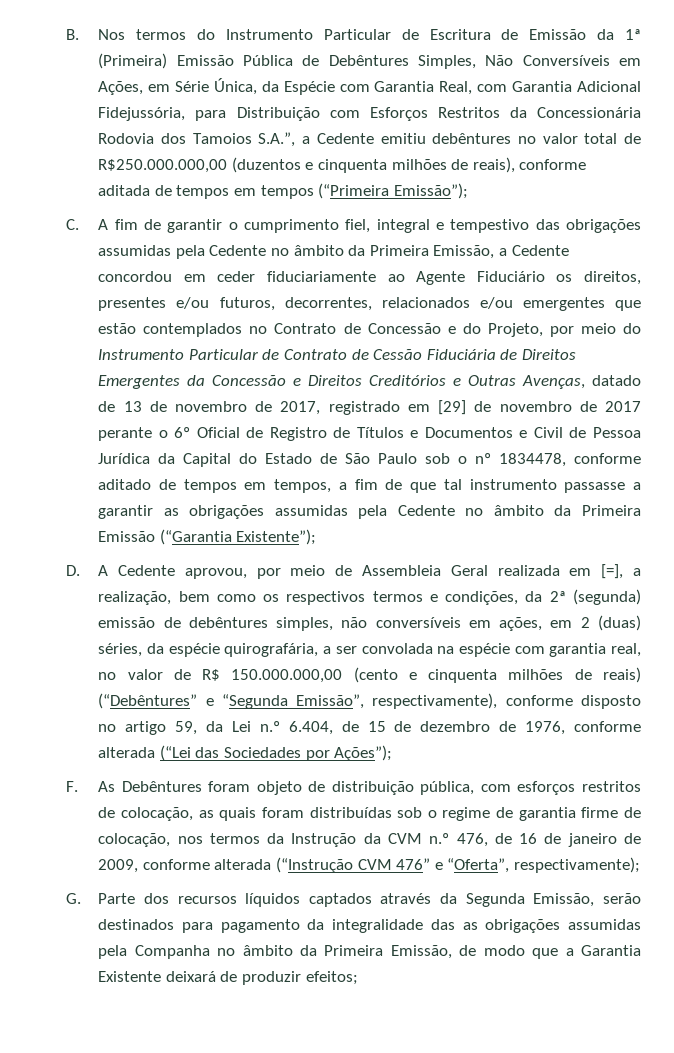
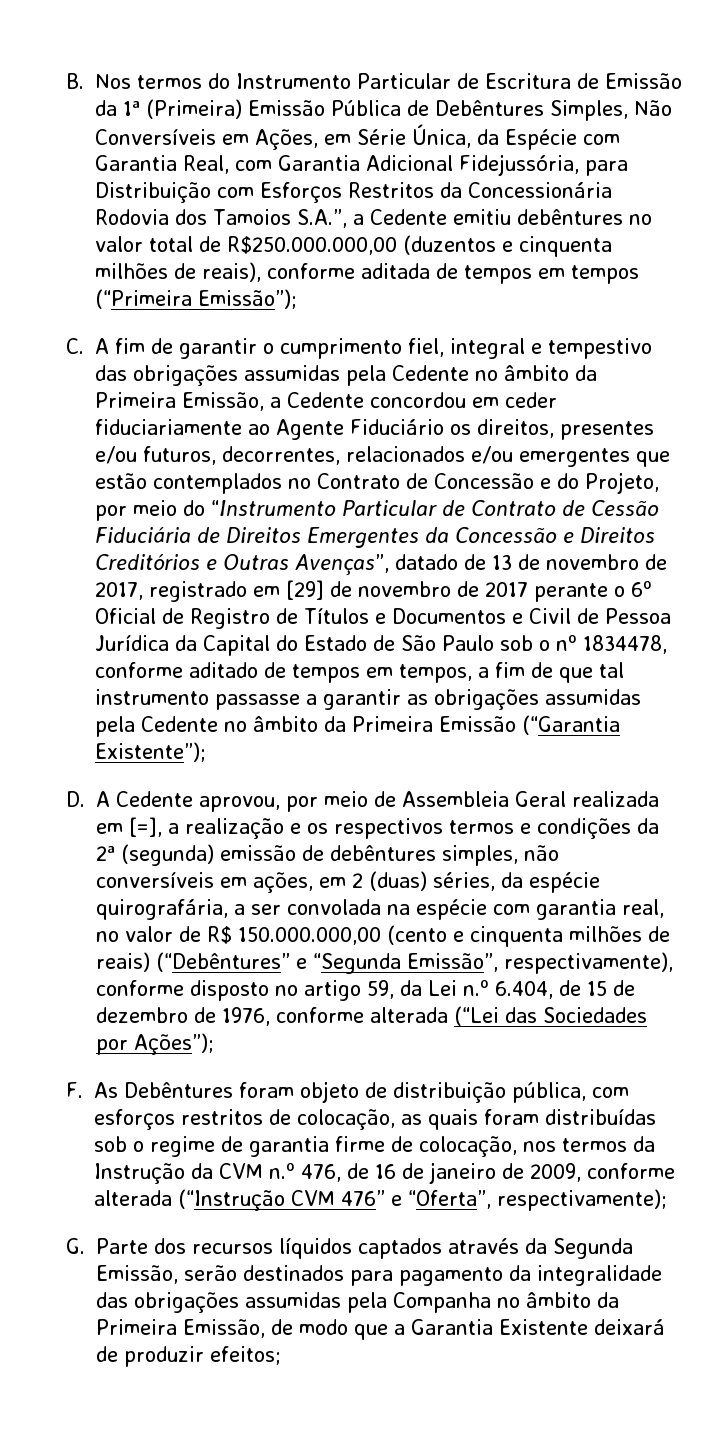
- C. A fim de garantir o cumprimento fiel, integral e tempestivo das obrigações assumidas pela Cedente no âmbito da Primeira Emissão, a Cedente concordou em ceder fiduciariamente ao Agente Fiduciário os direitos, presentes e/ou futuros, decorrentes, relacionados e/ou emergentes que estão contemplados no Contrato de Concessão e do Projeto, por meio do Instrumento Particular de Contrato de Cessão Fiduciária de Direitos Emergentes da Concessão e Direitos Creditórios e Outras Avenças, datado de 13 de novembro de 2017, registrado em [29] de novembro de 2017 perante o 6º Oficial de Registro de Títulos e Documentos e Civil de Pessoa Jurídica da Capital do Estado de São Paulo sob o nº 1834478, conforme aditado de tempos em tempos, a fim de que tal instrumento passasse a garantir as obrigações assumidas pela Cedente no âmbito da Primeira Emissão (“Garantia Existente”);
+ C. A fim de garantir o cumprimento fiel, integral e tempestivo das obrigações assumidas pela Cedente no âmbito da Primeira Emissão, a Cedente concordou em ceder fiduciariamente ao Agente Fiduciário os direitos, presentes e/ou futuros, decorrentes, relacionados e/ou emergentes que estão contemplados no Contrato de Concessão e do Projeto, por meio do “Instrumento Particular de Contrato de Cessão Fiduciária de Direitos Emergentes da Concessão e Direitos Creditórios e Outras Avenças”, datado de 13 de novembro de 2017, registrado em [29] de novembro de 2017 perante o 6º Oficial de Registro de Títulos e Documentos e Civil de Pessoa Jurídica da Capital do Estado de São Paulo sob o nº 1834478, conforme aditado de tempos em tempos, a fim de que tal instrumento passasse a garantir as obrigações assumidas pela Cedente no âmbito da Primeira Emissão (“Garantia Existente”);
- D. A Cedente aprovou, por meio de Assembleia Geral realizada em [=], a realização, bem como os respectivos termos e condições, da 2ª (segunda) emissão de debêntures simples, não conversíveis em ações, em 2 (duas) séries, da espécie quirografária, a ser convolada na espécie com garantia real, no valor de R$ 150.000.000,00 (cento e cinquenta milhões de reais) (“Debêntures” e “Segunda Emissão”, respectivamente), conforme disposto no artigo 59, da Lei n.º 6.404, de 15 de dezembro de 1976, conforme alterada (“Lei das Sociedades por Ações”);
+ D. A Cedente aprovou, por meio de Assembleia Geral realizada em [=], a realização e os respectivos termos e condições da 2ª (segunda) emissão de debêntures simples, não conversíveis em ações, em 2 (duas) séries, da espécie quirografária, a ser convolada na espécie com garantia real, no valor de R$ 150.000.000,00 (cento e cinquenta milhões de reais) (“Debêntures” e “Segunda Emissão”, respectivamente), conforme disposto no artigo 59, da Lei n.º 6.404, de 15 de dezembro de 1976, conforme alterada (“Lei das Sociedades por Ações”);
- G. Parte dos recursos líquidos captados através da Segunda Emissão, serão destinados para pagamento da integralidade das as obrigações assumidas pela Companha no âmbito da Primeira Emissão, de modo que a Garantia Existente deixará de produzir efeitos;
+ G. Parte dos recursos líquidos captados através da Segunda Emissão, serão destinados para pagamento da integralidade das obrigações assumidas pela Companha no âmbito da Primeira Emissão, de modo que a Garantia Existente deixará de produzir efeitos;

